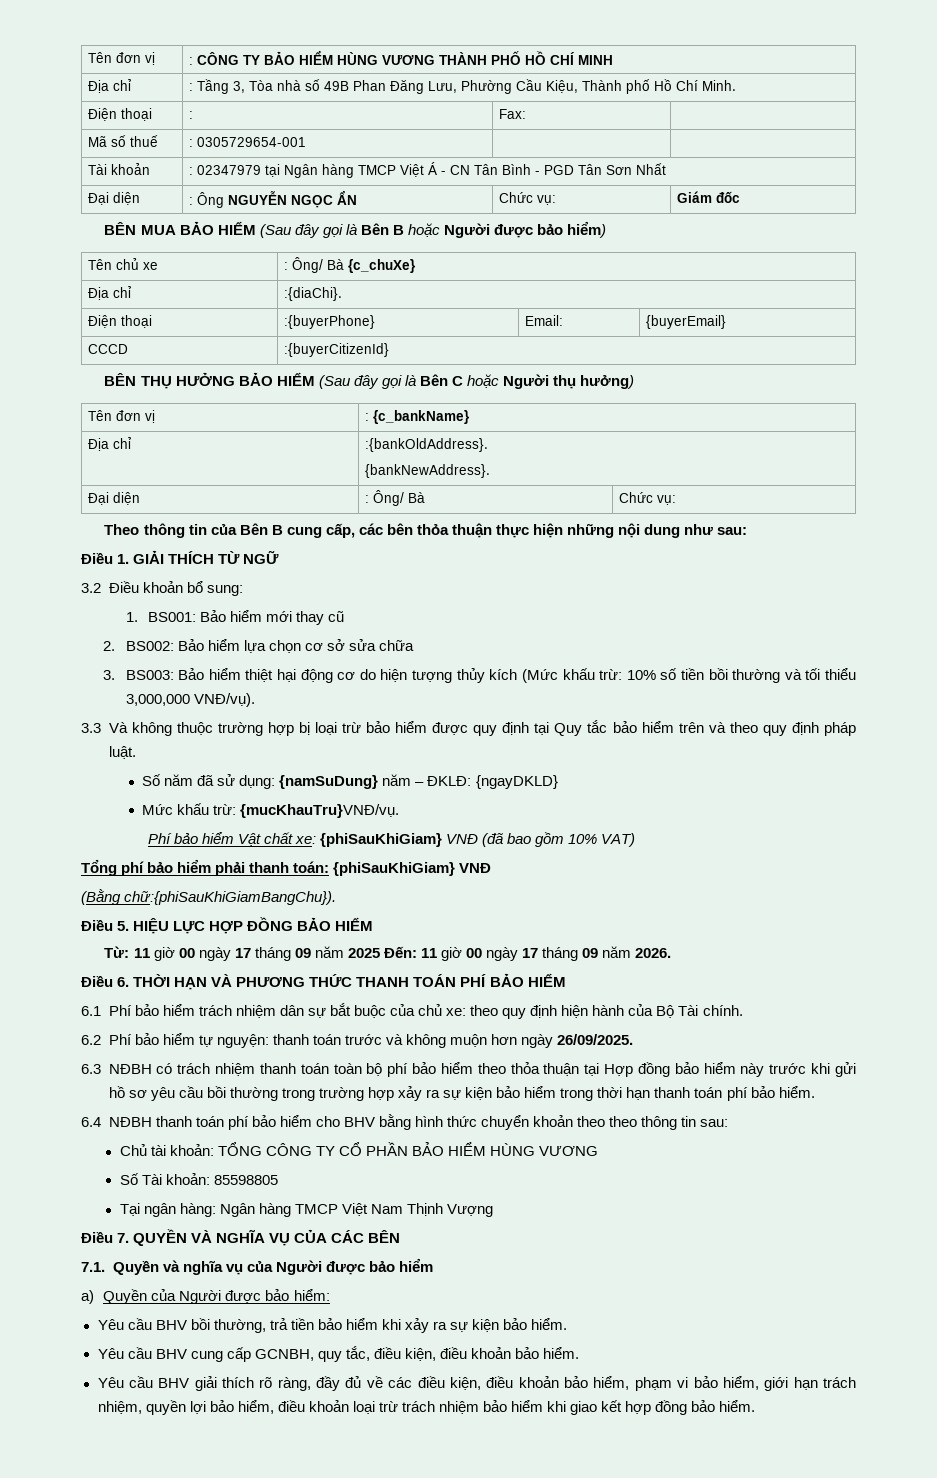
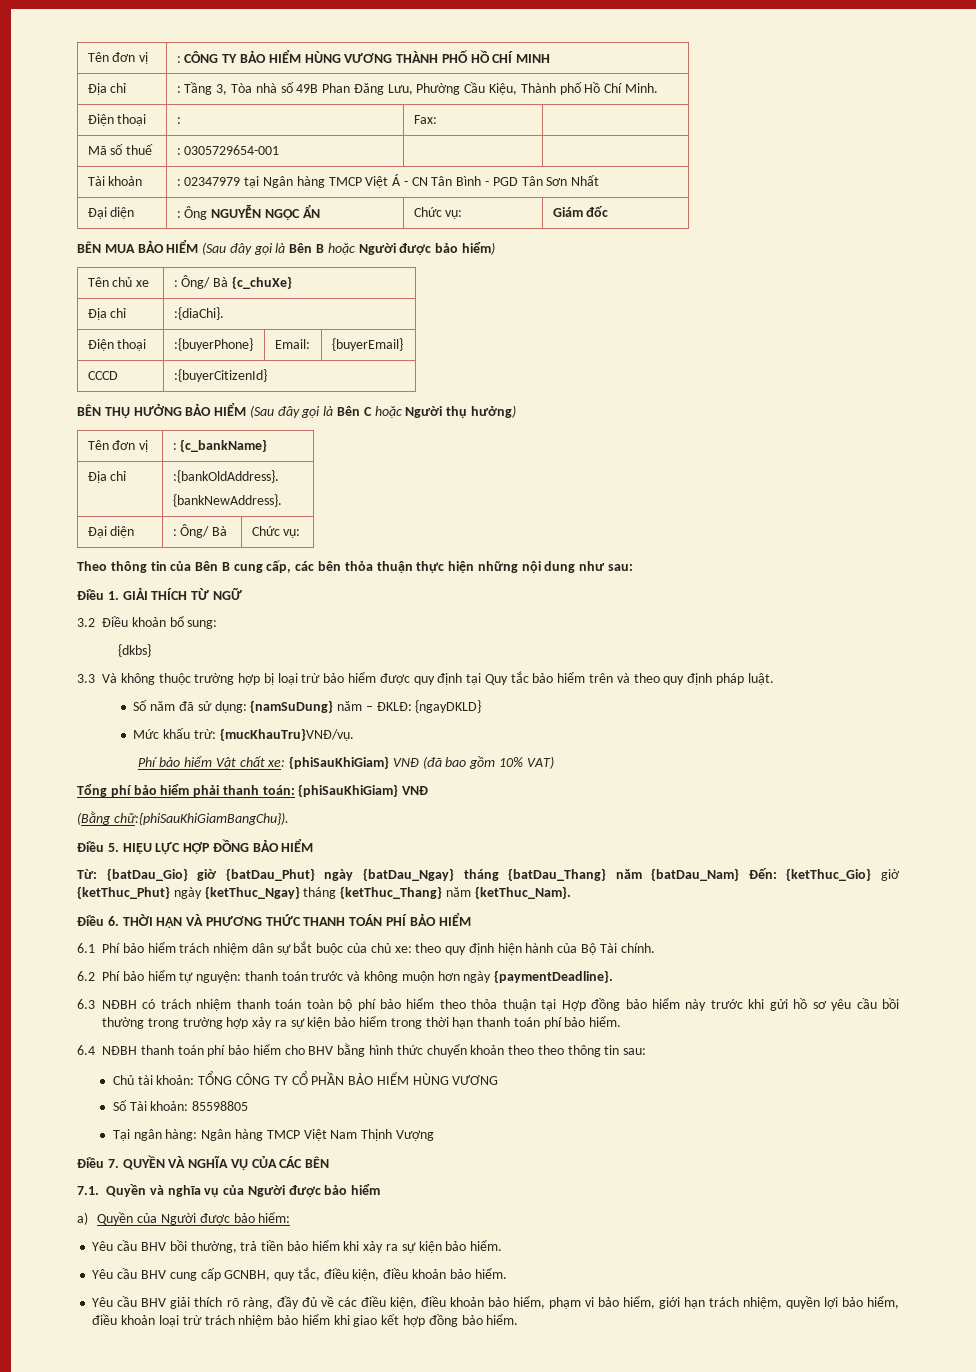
- 1. BS001: Bảo hiểm mới thay cũ
- 2. BS002: Bảo hiểm lựa chọn cơ sở sửa chữa
- 3. BS003: Bảo hiểm thiệt hại động cơ do hiện tượng thủy kích (Mức khấu trừ: 10% số tiền bồi thường và tối thiểu 3,000,000 VNĐ/vụ).
+ {dkbs}
- Từ: 11 giờ 00 ngày 17 tháng 09 năm 2025 Đến: 11 giờ 00 ngày 17 tháng 09 năm 2026.
+ Từ: {batDau_Gio} giờ {batDau_Phut} ngày {batDau_Ngay} tháng {batDau_Thang} năm {batDau_Nam} Đến: {ketThuc_Gio} giờ {ketThuc_Phut} ngày {ketThuc_Ngay} tháng {ketThuc_Thang} năm {ketThuc_Nam}.
- 6.2 Phí bảo hiểm tự nguyện: thanh toán trước và không muộn hơn ngày 26/09/2025.
+ 6.2 Phí bảo hiểm tự nguyện: thanh toán trước và không muộn hơn ngày {paymentDeadline}.

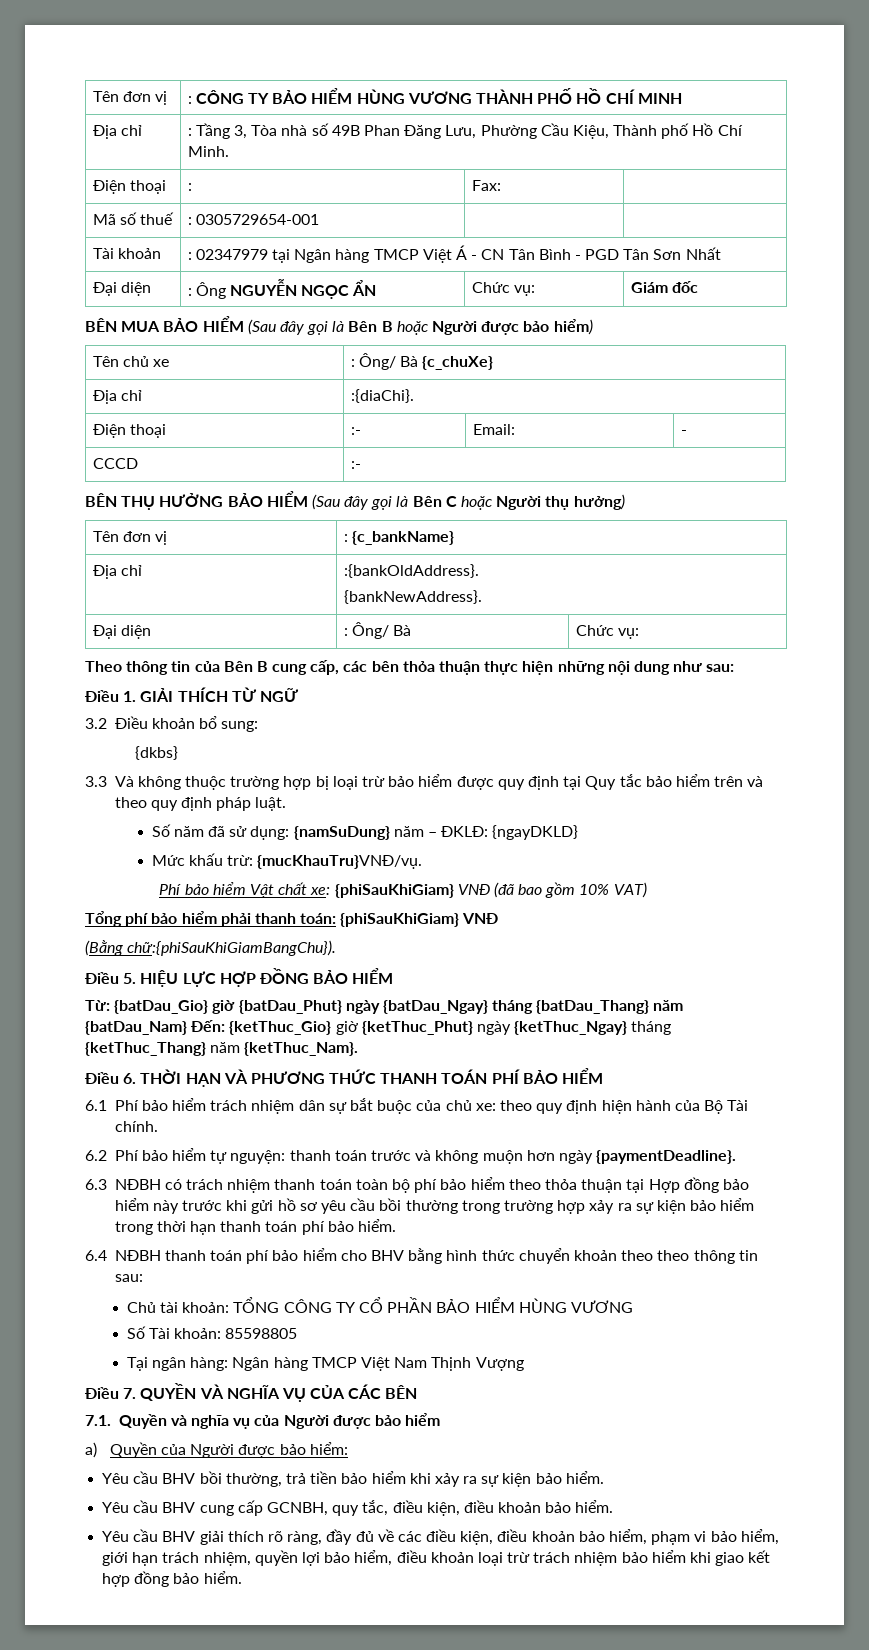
- Điện thoại | :{buyerPhone} | Email: | {buyerEmail}
+ Điện thoại | :- | Email: | -
- CCCD | :{buyerCitizenId}
+ CCCD | :-

